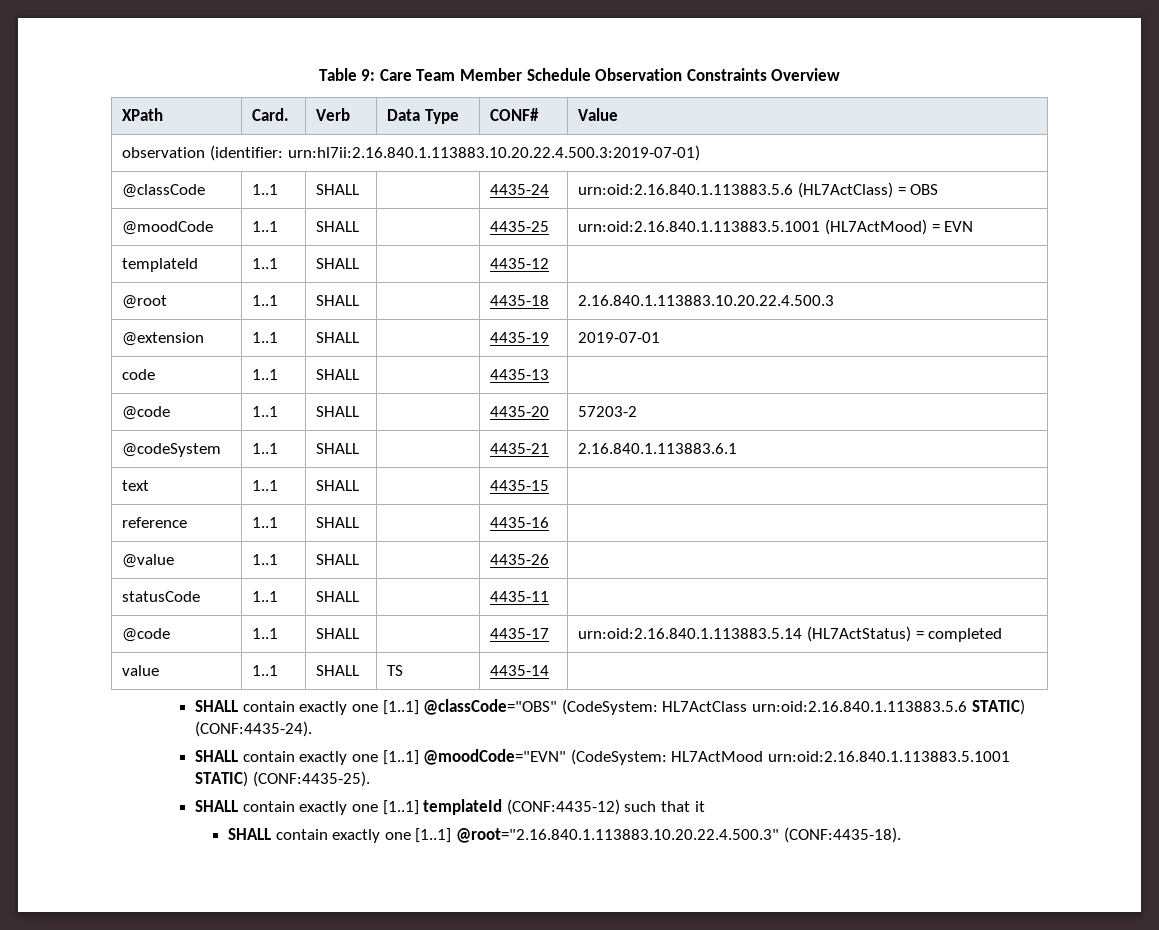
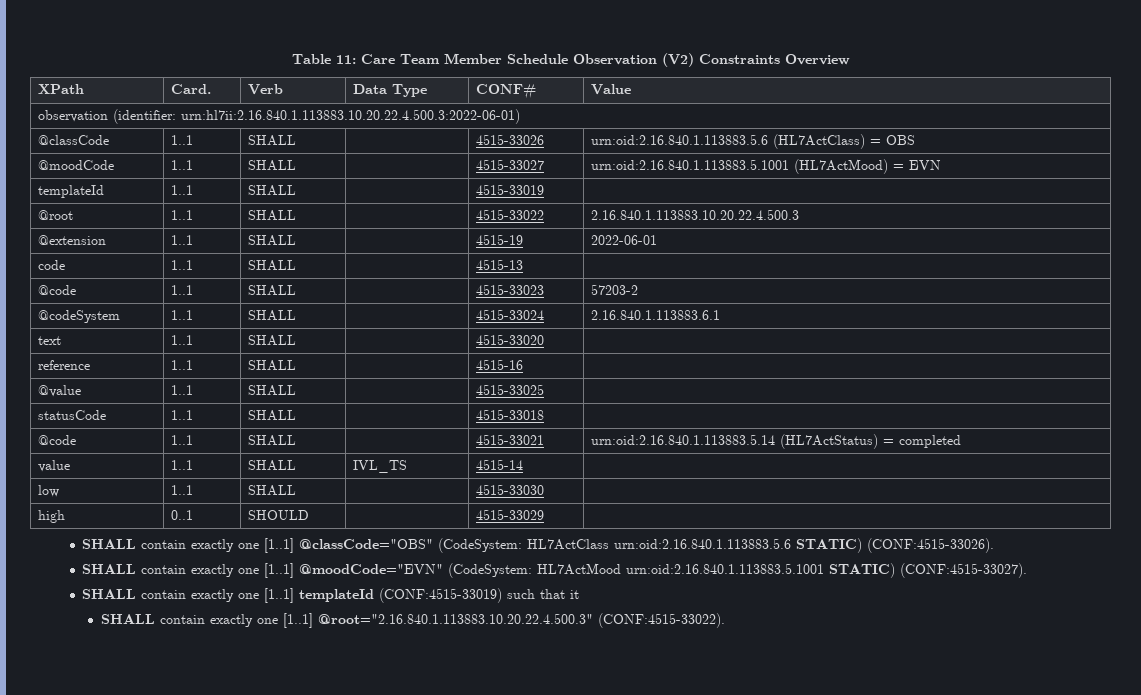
- Table 9: Care Team Member Schedule Observation Constraints Overview
+ Table 11: Care Team Member Schedule Observation (V2) Constraints Overview
- observation (identifier: urn:hl7ii:2.16.840.1.113883.10.20.22.4.500.3:2019-07-01)
+ observation (identifier: urn:hl7ii:2.16.840.1.113883.10.20.22.4.500.3:2022-06-01)
- @classCode | 1..1 | SHALL | | 4435-24 | urn:oid:2.16.840.1.113883.5.6 (HL7ActClass) = OBS
+ @classCode | 1..1 | SHALL | | 4515-33026 | urn:oid:2.16.840.1.113883.5.6 (HL7ActClass) = OBS
- @moodCode | 1..1 | SHALL | | 4435-25 | urn:oid:2.16.840.1.113883.5.1001 (HL7ActMood) = EVN
+ @moodCode | 1..1 | SHALL | | 4515-33027 | urn:oid:2.16.840.1.113883.5.1001 (HL7ActMood) = EVN
- templateId | 1..1 | SHALL | | 4435-12 |
+ templateId | 1..1 | SHALL | | 4515-33019 |
- @root | 1..1 | SHALL | | 4435-18 | 2.16.840.1.113883.10.20.22.4.500.3
+ @root | 1..1 | SHALL | | 4515-33022 | 2.16.840.1.113883.10.20.22.4.500.3
- @extension | 1..1 | SHALL | | 4435-19 | 2019-07-01
+ @extension | 1..1 | SHALL | | 4515-19 | 2022-06-01
- code | 1..1 | SHALL | | 4435-13 |
- @code | 1..1 | SHALL | | 4435-20 | 57203-2
+ code | 1..1 | SHALL | | 4515-13 |
+ @code | 1..1 | SHALL | | 4515-33023 | 57203-2
- @codeSystem | 1..1 | SHALL | | 4435-21 | 2.16.840.1.113883.6.1
+ @codeSystem | 1..1 | SHALL | | 4515-33024 | 2.16.840.1.113883.6.1
- text | 1..1 | SHALL | | 4435-15 |
+ text | 1..1 | SHALL | | 4515-33020 |
- reference | 1..1 | SHALL | | 4435-16 |
+ reference | 1..1 | SHALL | | 4515-16 |
- @value | 1..1 | SHALL | | 4435-26 |
+ @value | 1..1 | SHALL | | 4515-33025 |
- statusCode | 1..1 | SHALL | | 4435-11 |
- @code | 1..1 | SHALL | | 4435-17 | urn:oid:2.16.840.1.113883.5.14 (HL7ActStatus) = completed
+ statusCode | 1..1 | SHALL | | 4515-33018 |
+ @code | 1..1 | SHALL | | 4515-33021 | urn:oid:2.16.840.1.113883.5.14 (HL7ActStatus) = completed
- value | 1..1 | SHALL | TS | 4435-14 |
+ value | 1..1 | SHALL | IVL_TS | 4515-14 |
+ low | 1..1 | SHALL | | 4515-33030 |
+ high | 0..1 | SHOULD | | 4515-33029 |
- SHALL contain exactly one [1..1] @classCode="OBS" (CodeSystem: HL7ActClass urn:oid:2.16.840.1.113883.5.6 STATIC) (CONF:4435-24).
+ SHALL contain exactly one [1..1] @classCode="OBS" (CodeSystem: HL7ActClass urn:oid:2.16.840.1.113883.5.6 STATIC) (CONF:4515-33026).
- SHALL contain exactly one [1..1] @moodCode="EVN" (CodeSystem: HL7ActMood urn:oid:2.16.840.1.113883.5.1001 STATIC) (CONF:4435-25).
+ SHALL contain exactly one [1..1] @moodCode="EVN" (CodeSystem: HL7ActMood urn:oid:2.16.840.1.113883.5.1001 STATIC) (CONF:4515-33027).
- SHALL contain exactly one [1..1] templateId (CONF:4435-12) such that it
+ SHALL contain exactly one [1..1] templateId (CONF:4515-33019) such that it
- SHALL contain exactly one [1..1] @root="2.16.840.1.113883.10.20.22.4.500.3" (CONF:4435-18).
+ SHALL contain exactly one [1..1] @root="2.16.840.1.113883.10.20.22.4.500.3" (CONF:4515-33022).

